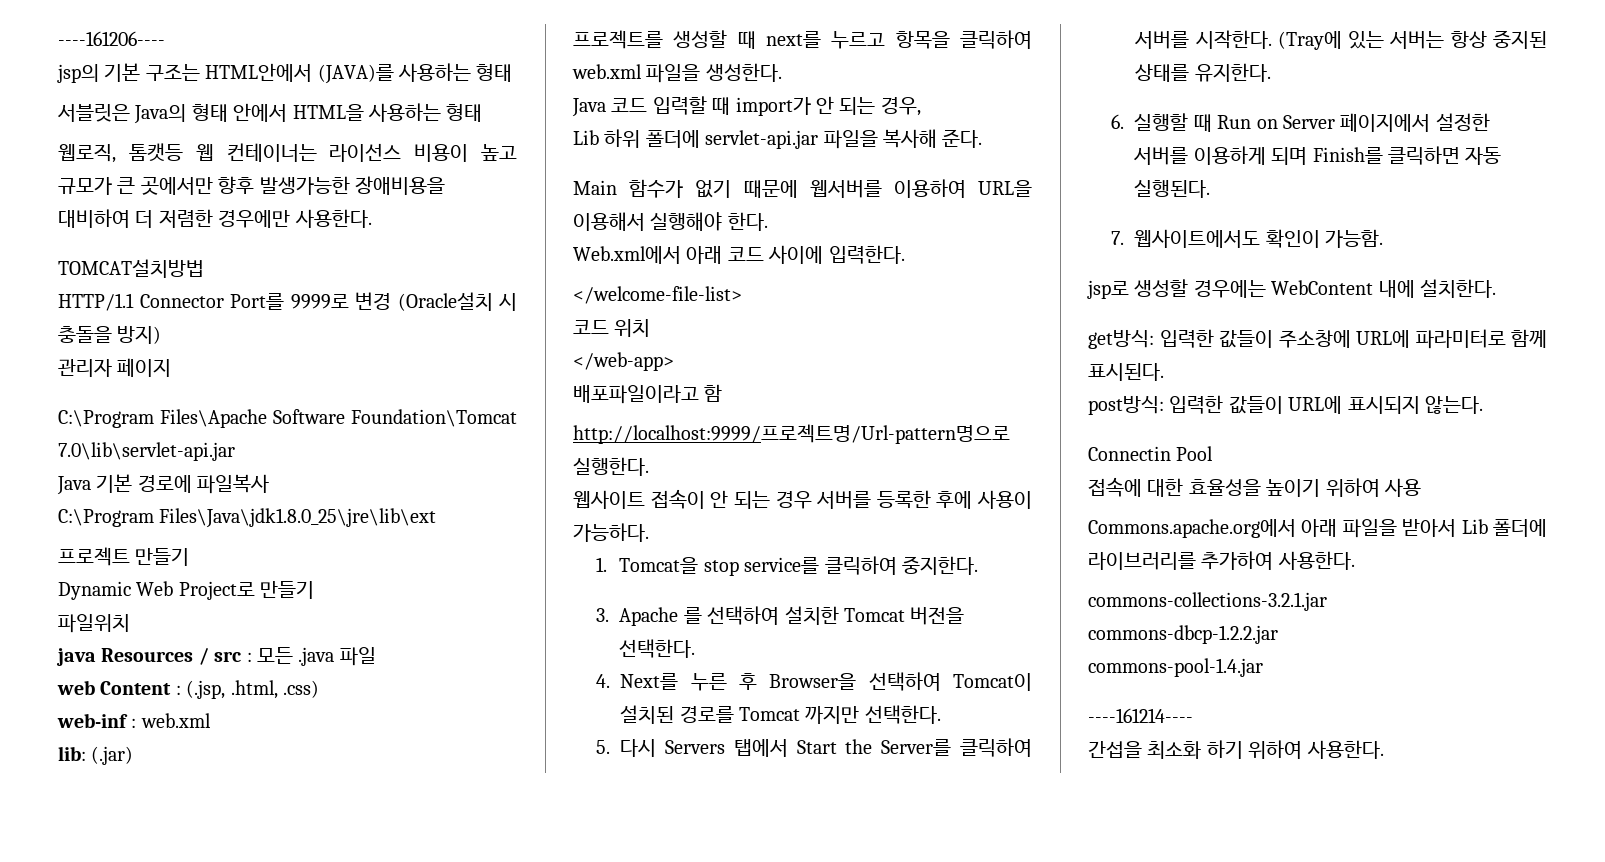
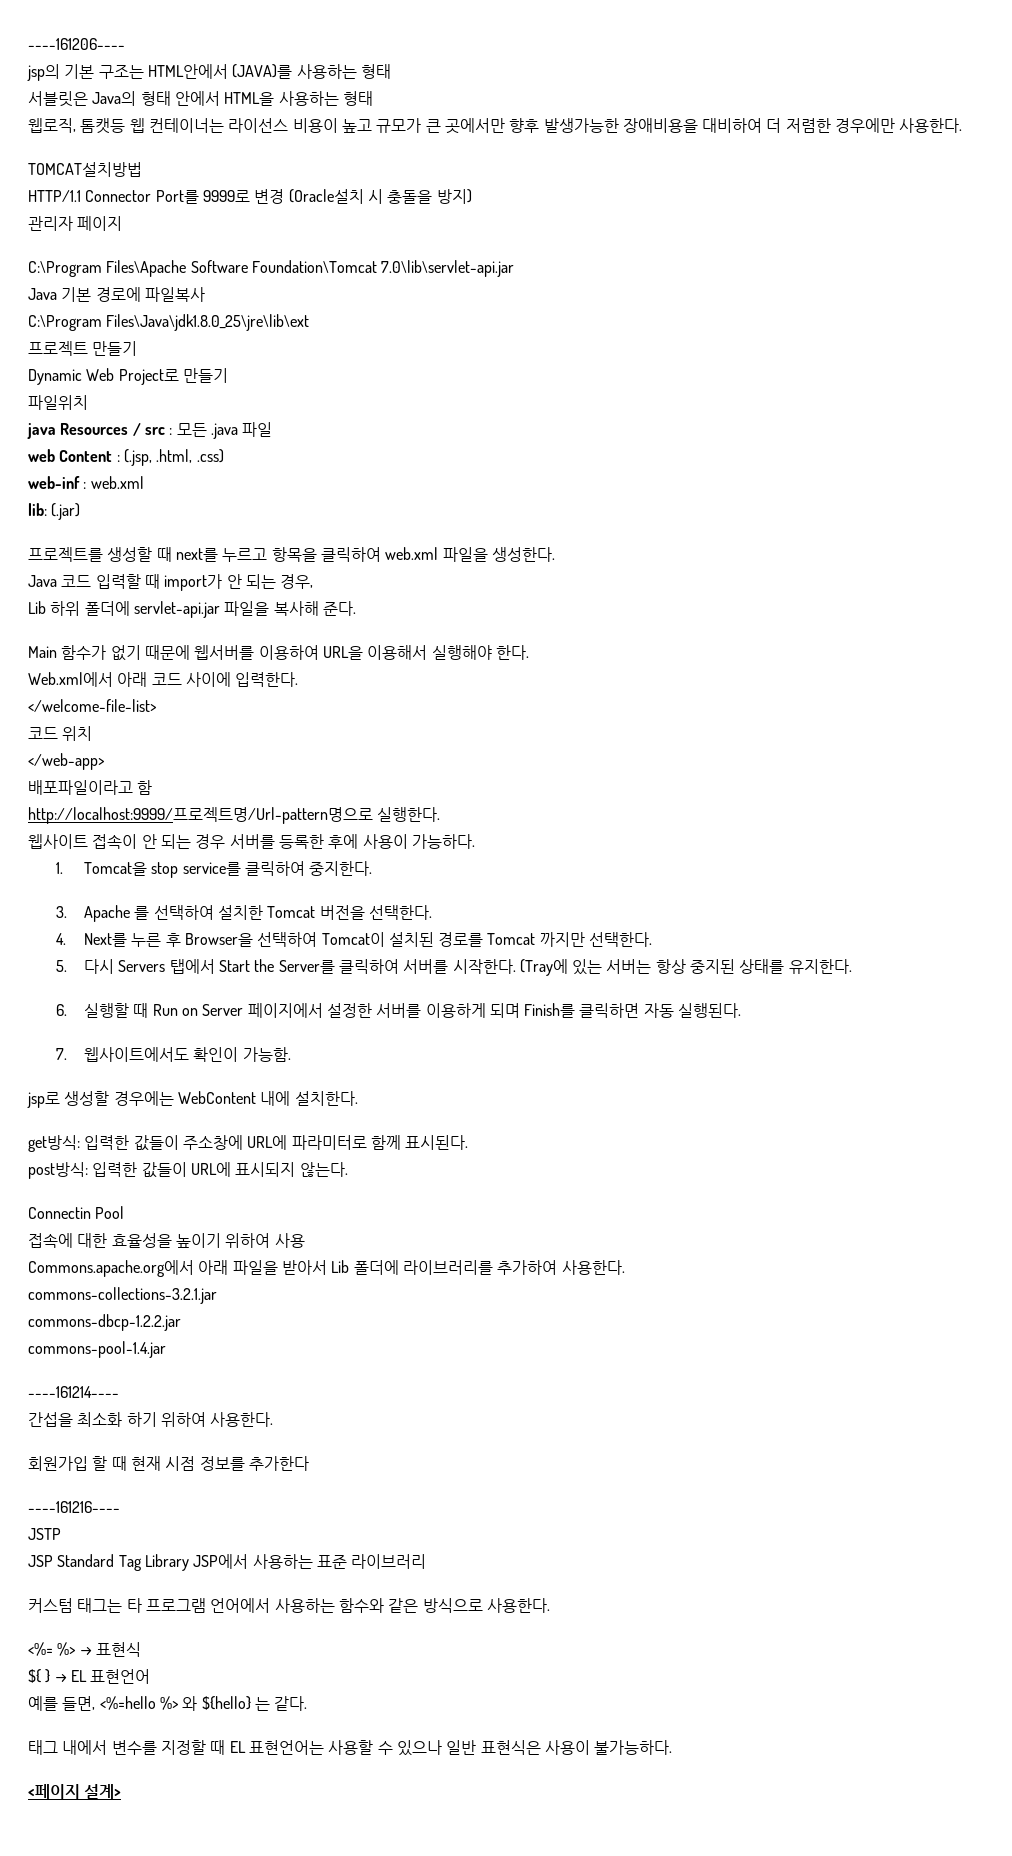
+ 회원가입 할 때 현재 시점 정보를 추가한다
+ ----161216----
+ JSTP
+ JSP Standard Tag Library JSP에서 사용하는 표준 라이브러리
+ 커스텀 태그는 타 프로그램 언어에서 사용하는 함수와 같은 방식으로 사용한다.
+ <%= %> → 표현식
+ ${ } → EL 표현언어
+ 예를 들면, <%=hello %> 와 ${hello} 는 같다.
+ 태그 내에서 변수를 지정할 때 EL 표현언어는 사용할 수 있으나 일반 표현식은 사용이 불가능하다.
+ <페이지 설계>

